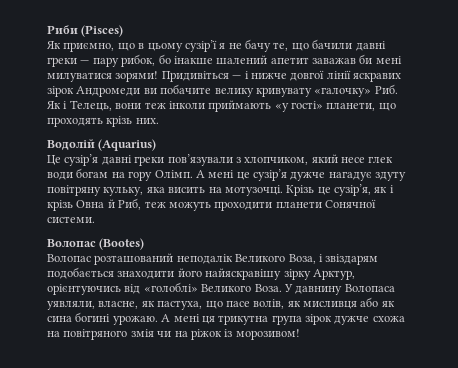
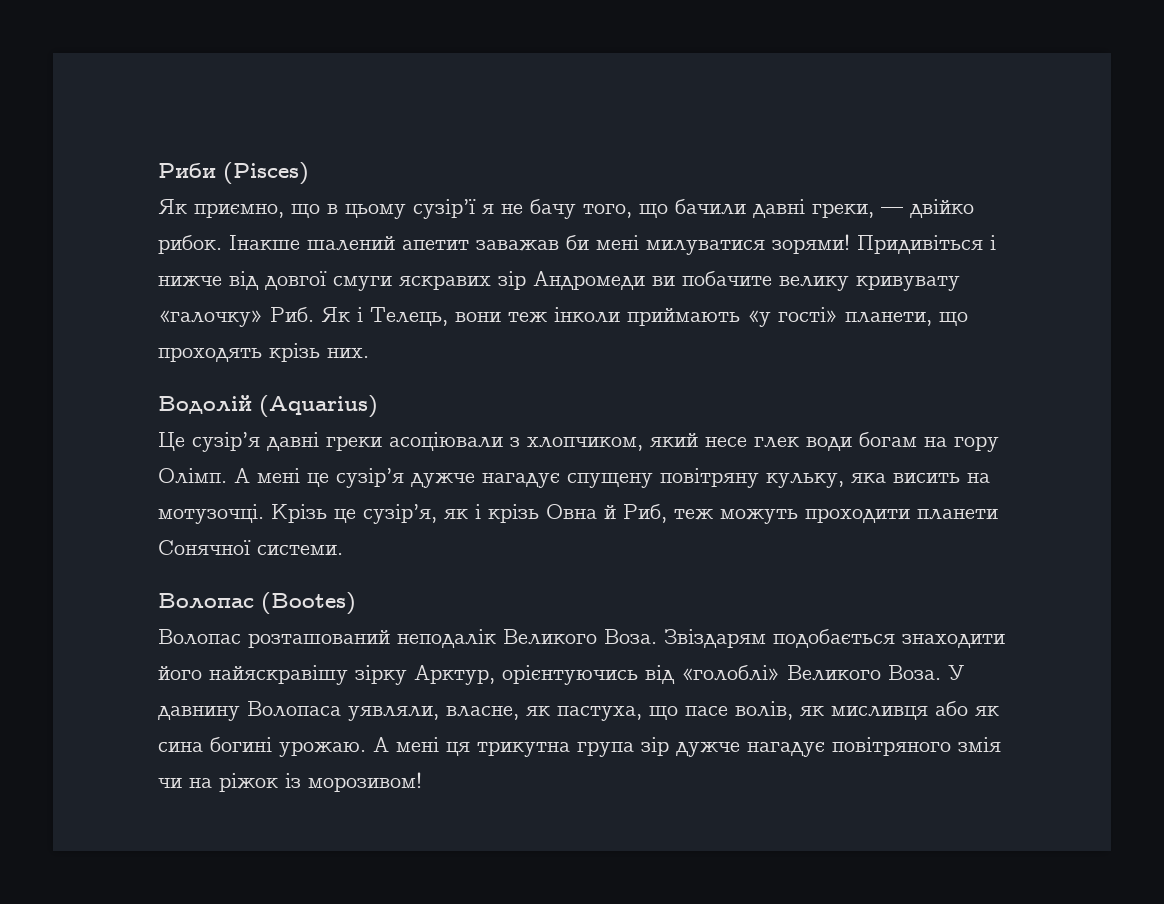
- Як приємно, що в цьому сузір’ї я не бачу те, що бачили давні греки — пару рибок, бо інакше шалений апетит заважав би мені милуватися зорями!
+ Як приємно, що в цьому сузір’ї я не бачу того, що бачили давні греки, — двійко рибок. Інакше шалений апетит заважав би мені милуватися зорями!
- Придивіться — і нижче довгої лінії яскравих зірок Андромеди ви побачите велику кривувату «галочку» Риб. Як і Телець, вони теж інколи приймають «у гості» планети, що проходять крізь них.
+ Придивіться і нижче від довгої смуги яскравих зір Андромеди ви побачите велику кривувату «галочку» Риб. Як і Телець, вони теж інколи приймають «у гості» планети, що проходять крізь них.
- Це сузір’я давні греки пов’язували з хлопчиком, який несе глек води богам на гору Олімп.
+ Це сузір’я давні греки асоціювали з хлопчиком, який несе глек води богам на гору Олімп.
- А мені це сузір’я дужче нагадує здуту повітряну кульку, яка висить на мотузочці.
+ А мені це сузір’я дужче нагадує спущену повітряну кульку, яка висить на мотузочці.
- Волопас розташований неподалік Великого Воза, і звіздарям подобається знаходити його найяскравішу зірку Арктур, орієнтуючись від «голоблі» Великого Воза.
+ Волопас розташований неподалік Великого Воза. Звіздарям подобається знаходити його найяскравішу зірку Арктур, орієнтуючись від «голоблі» Великого Воза.
- А мені ця трикутна група зірок дужче схожа на повітряного змія чи на ріжок із морозивом!
+ А мені ця трикутна група зір дужче нагадує повітряного змія чи на ріжок із морозивом!

